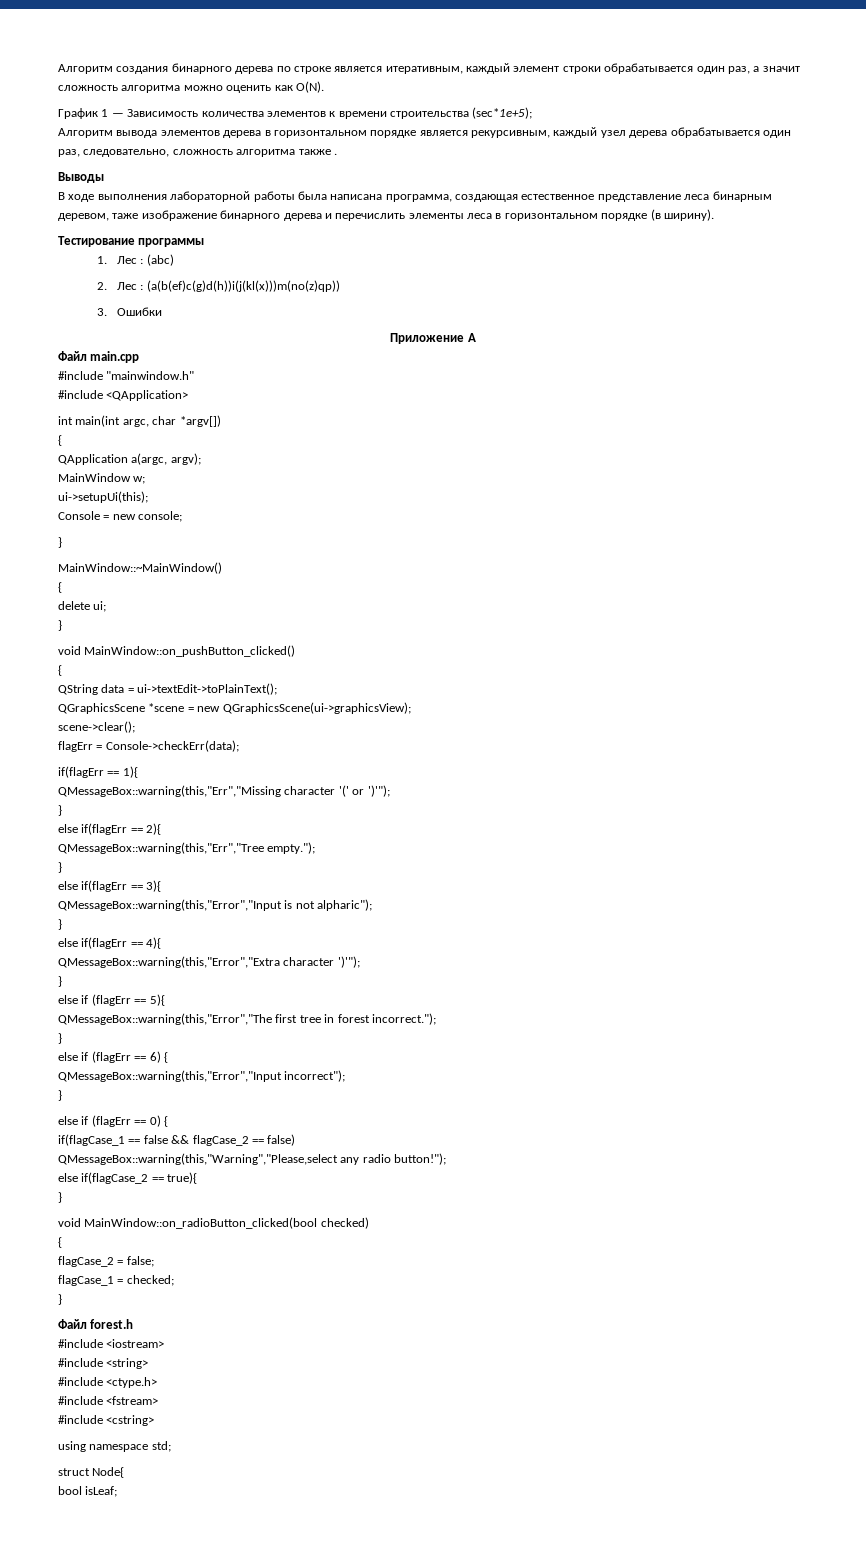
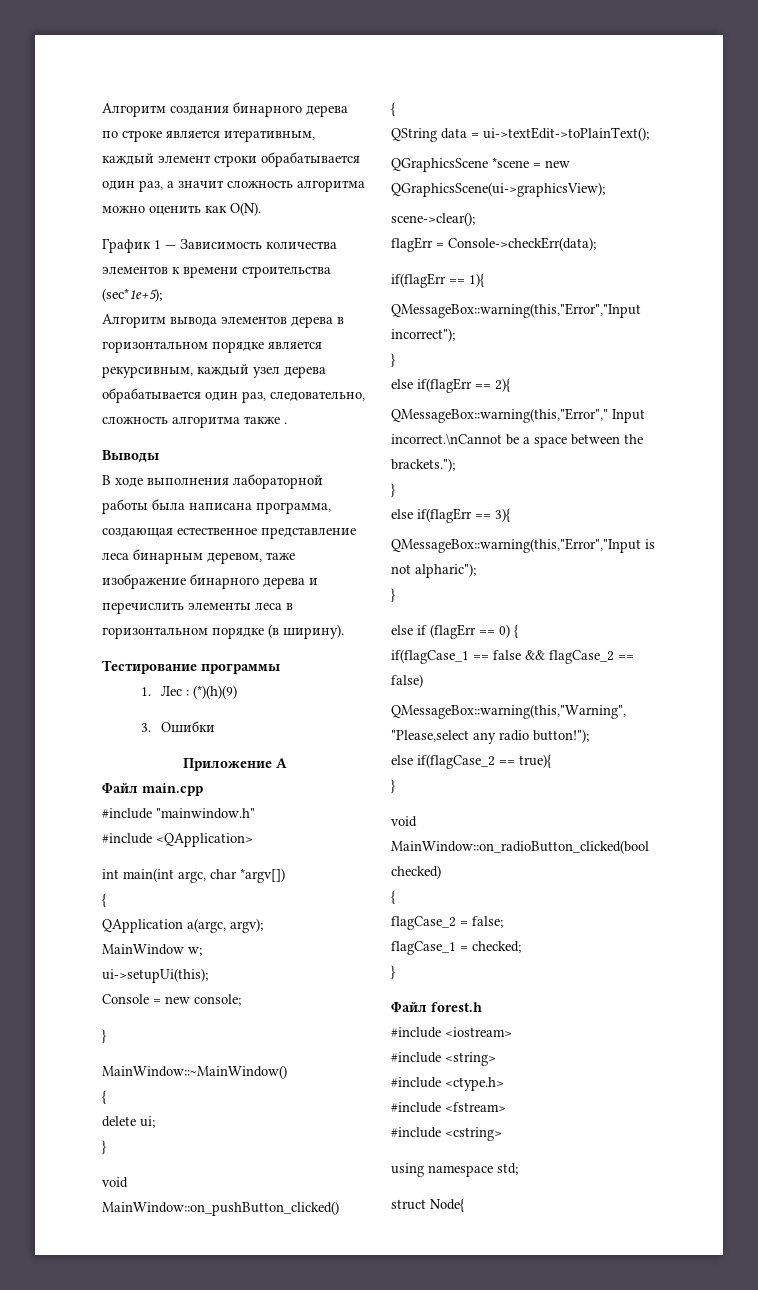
- 1. Лес : (abc)
- 2. Лес : (a(b(ef)c(g)d(h))i(j(kl(x)))m(no(z)qp))
+ 1. Лес : (*)(h)(9)
- QMessageBox::warning(this,"Err","Missing character '(' or ')'");
+ QMessageBox::warning(this,"Error","Input incorrect");
- QMessageBox::warning(this,"Err","Tree empty.");
+ QMessageBox::warning(this,"Error"," Input incorrect.\nCannot be a space between the brackets.");
- else if(flagErr == 4){
- QMessageBox::warning(this,"Error","Extra character ')'");
- }
- else if (flagErr == 5){
- QMessageBox::warning(this,"Error","The first tree in forest incorrect.");
- }
- else if (flagErr == 6) {
- QMessageBox::warning(this,"Error","Input incorrect");
- }
- bool isLeaf;

